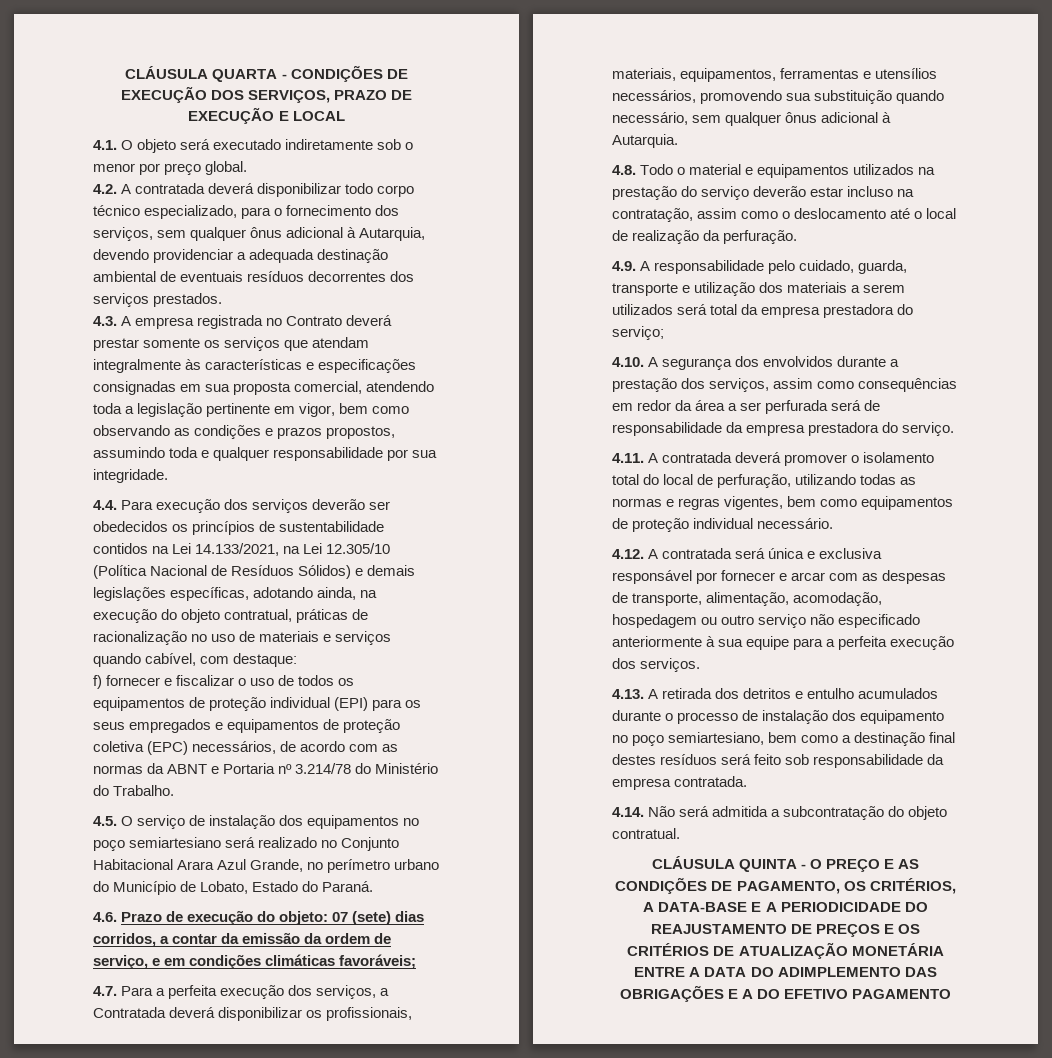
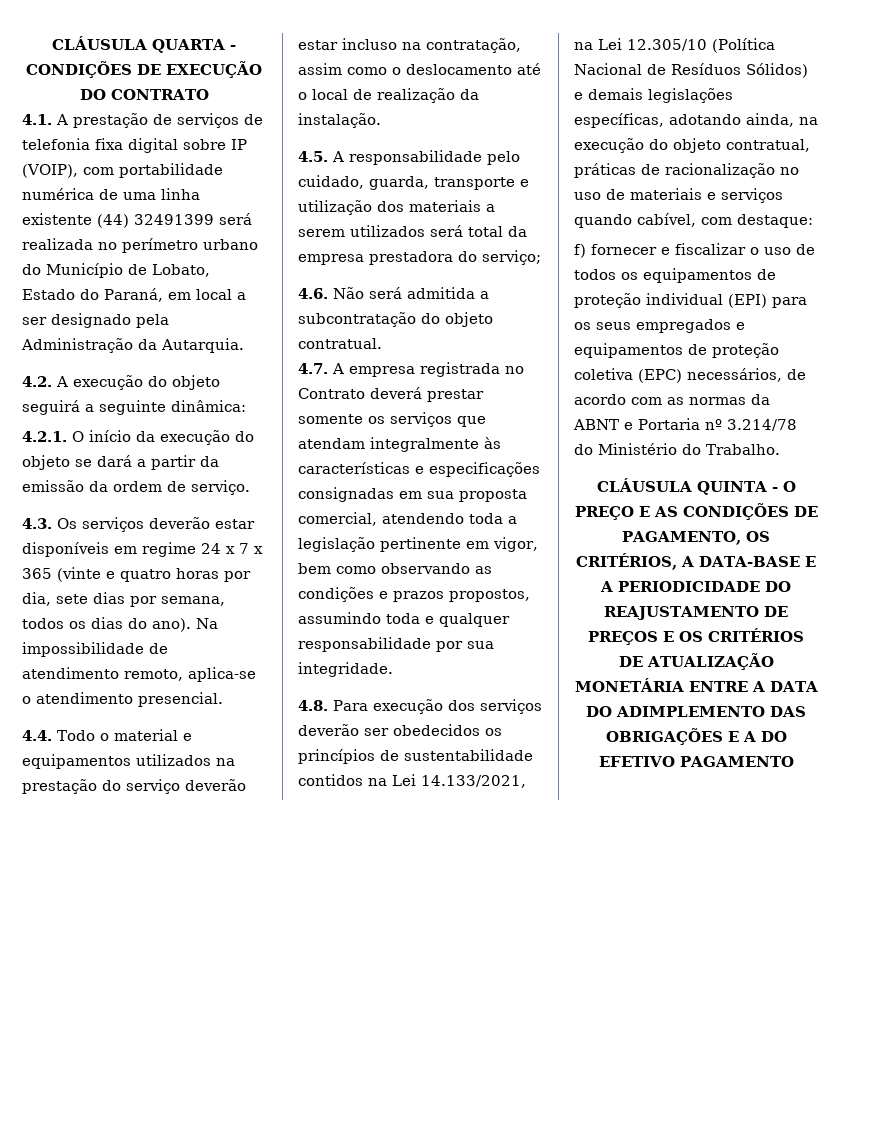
- CLÁUSULA QUARTA - CONDIÇÕES DE EXECUÇÃO DOS SERVIÇOS, PRAZO DE EXECUÇÃO E LOCAL
- 4.1. O objeto será executado indiretamente sob o menor por preço global.
- 4.2. A contratada deverá disponibilizar todo corpo técnico especializado, para o fornecimento dos serviços, sem qualquer ônus adicional à Autarquia, devendo providenciar a adequada destinação ambiental de eventuais resíduos decorrentes dos serviços prestados.
- 4.3. A empresa registrada no Contrato deverá prestar somente os serviços que atendam integralmente às características e especificações consignadas em sua proposta comercial, atendendo toda a legislação pertinente em vigor, bem como observando as condições e prazos propostos, assumindo toda e qualquer responsabilidade por sua integridade.
+ CLÁUSULA QUARTA - CONDIÇÕES DE EXECUÇÃO DO CONTRATO
+ 4.1. A prestação de serviços de telefonia fixa digital sobre IP (VOIP), com portabilidade numérica de uma linha existente (44) 32491399 será realizada no perímetro urbano do Município de Lobato, Estado do Paraná, em local a ser designado pela Administração da Autarquia.
+ 4.2. A execução do objeto seguirá a seguinte dinâmica:
+ 4.2.1. O início da execução do objeto se dará a partir da emissão da ordem de serviço.
+ 4.3. Os serviços deverão estar disponíveis em regime 24 x 7 x 365 (vinte e quatro horas por dia, sete dias por semana, todos os dias do ano). Na impossibilidade de atendimento remoto, aplica-se o atendimento presencial.
+ 4.4. Todo o material e equipamentos utilizados na prestação do serviço deverão estar incluso na contratação, assim como o deslocamento até o local de realização da instalação.
+ 4.5. A responsabilidade pelo cuidado, guarda, transporte e utilização dos materiais a serem utilizados será total da empresa prestadora do serviço;
+ 4.6. Não será admitida a subcontratação do objeto contratual.
+ 4.7. A empresa registrada no Contrato deverá prestar somente os serviços que atendam integralmente às características e especificações consignadas em sua proposta comercial, atendendo toda a legislação pertinente em vigor, bem como observando as condições e prazos propostos, assumindo toda e qualquer responsabilidade por sua integridade.
- 4.4. Para execução dos serviços deverão ser obedecidos os princípios de sustentabilidade contidos na Lei 14.133/2021, na Lei 12.305/10 (Política Nacional de Resíduos Sólidos) e demais legislações específicas, adotando ainda, na execução do objeto contratual, práticas de racionalização no uso de materiais e serviços quando cabível, com destaque:
+ 4.8. Para execução dos serviços deverão ser obedecidos os princípios de sustentabilidade contidos na Lei 14.133/2021, na Lei 12.305/10 (Política Nacional de Resíduos Sólidos) e demais legislações específicas, adotando ainda, na execução do objeto contratual, práticas de racionalização no uso de materiais e serviços quando cabível, com destaque:
- 4.5. O serviço de instalação dos equipamentos no poço semiartesiano será realizado no Conjunto Habitacional Arara Azul Grande, no perímetro urbano do Município de Lobato, Estado do Paraná.
- 4.6. Prazo de execução do objeto: 07 (sete) dias corridos, a contar da emissão da ordem de serviço, e em condições climáticas favoráveis;
- 4.7. Para a perfeita execução dos serviços, a Contratada deverá disponibilizar os profissionais, materiais, equipamentos, ferramentas e utensílios necessários, promovendo sua substituição quando necessário, sem qualquer ônus adicional à Autarquia.
- 4.8. Todo o material e equipamentos utilizados na prestação do serviço deverão estar incluso na contratação, assim como o deslocamento até o local de realização da perfuração.
- 4.9. A responsabilidade pelo cuidado, guarda, transporte e utilização dos materiais a serem utilizados será total da empresa prestadora do serviço;
- 4.10. A segurança dos envolvidos durante a prestação dos serviços, assim como consequências em redor da área a ser perfurada será de responsabilidade da empresa prestadora do serviço.
- 4.11. A contratada deverá promover o isolamento total do local de perfuração, utilizando todas as normas e regras vigentes, bem como equipamentos de proteção individual necessário.
- 4.12. A contratada será única e exclusiva responsável por fornecer e arcar com as despesas de transporte, alimentação, acomodação, hospedagem ou outro serviço não especificado anteriormente à sua equipe para a perfeita execução dos serviços.
- 4.13. A retirada dos detritos e entulho acumulados durante o processo de instalação dos equipamento no poço semiartesiano, bem como a destinação final destes resíduos será feito sob responsabilidade da empresa contratada.
- 4.14. Não será admitida a subcontratação do objeto contratual.

